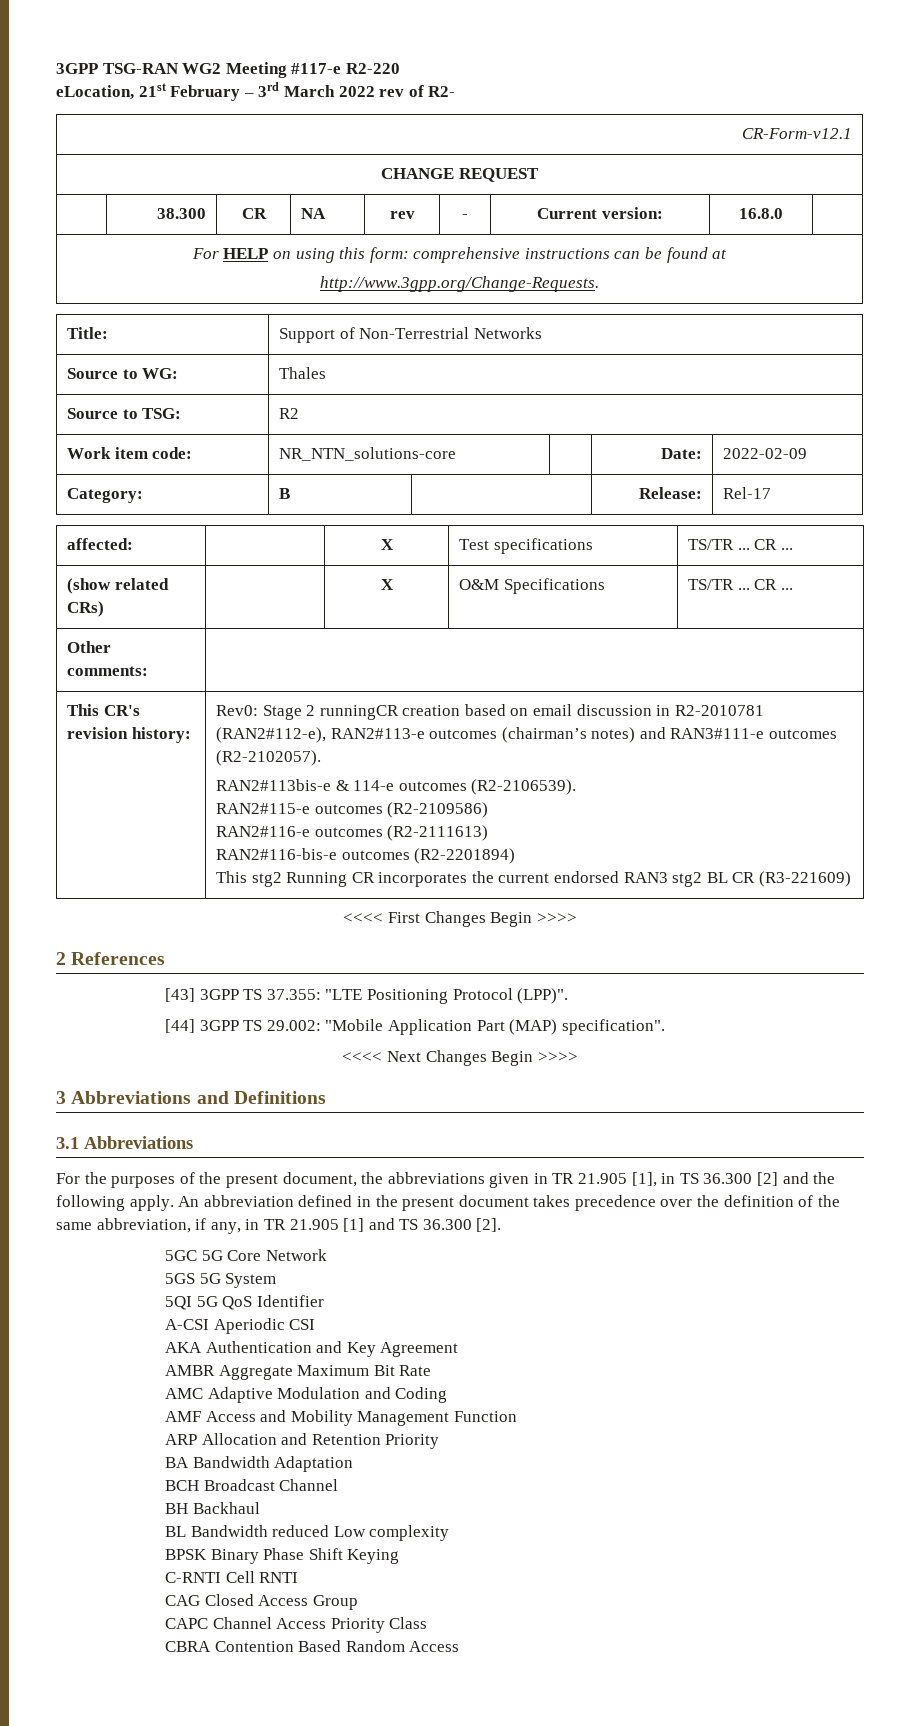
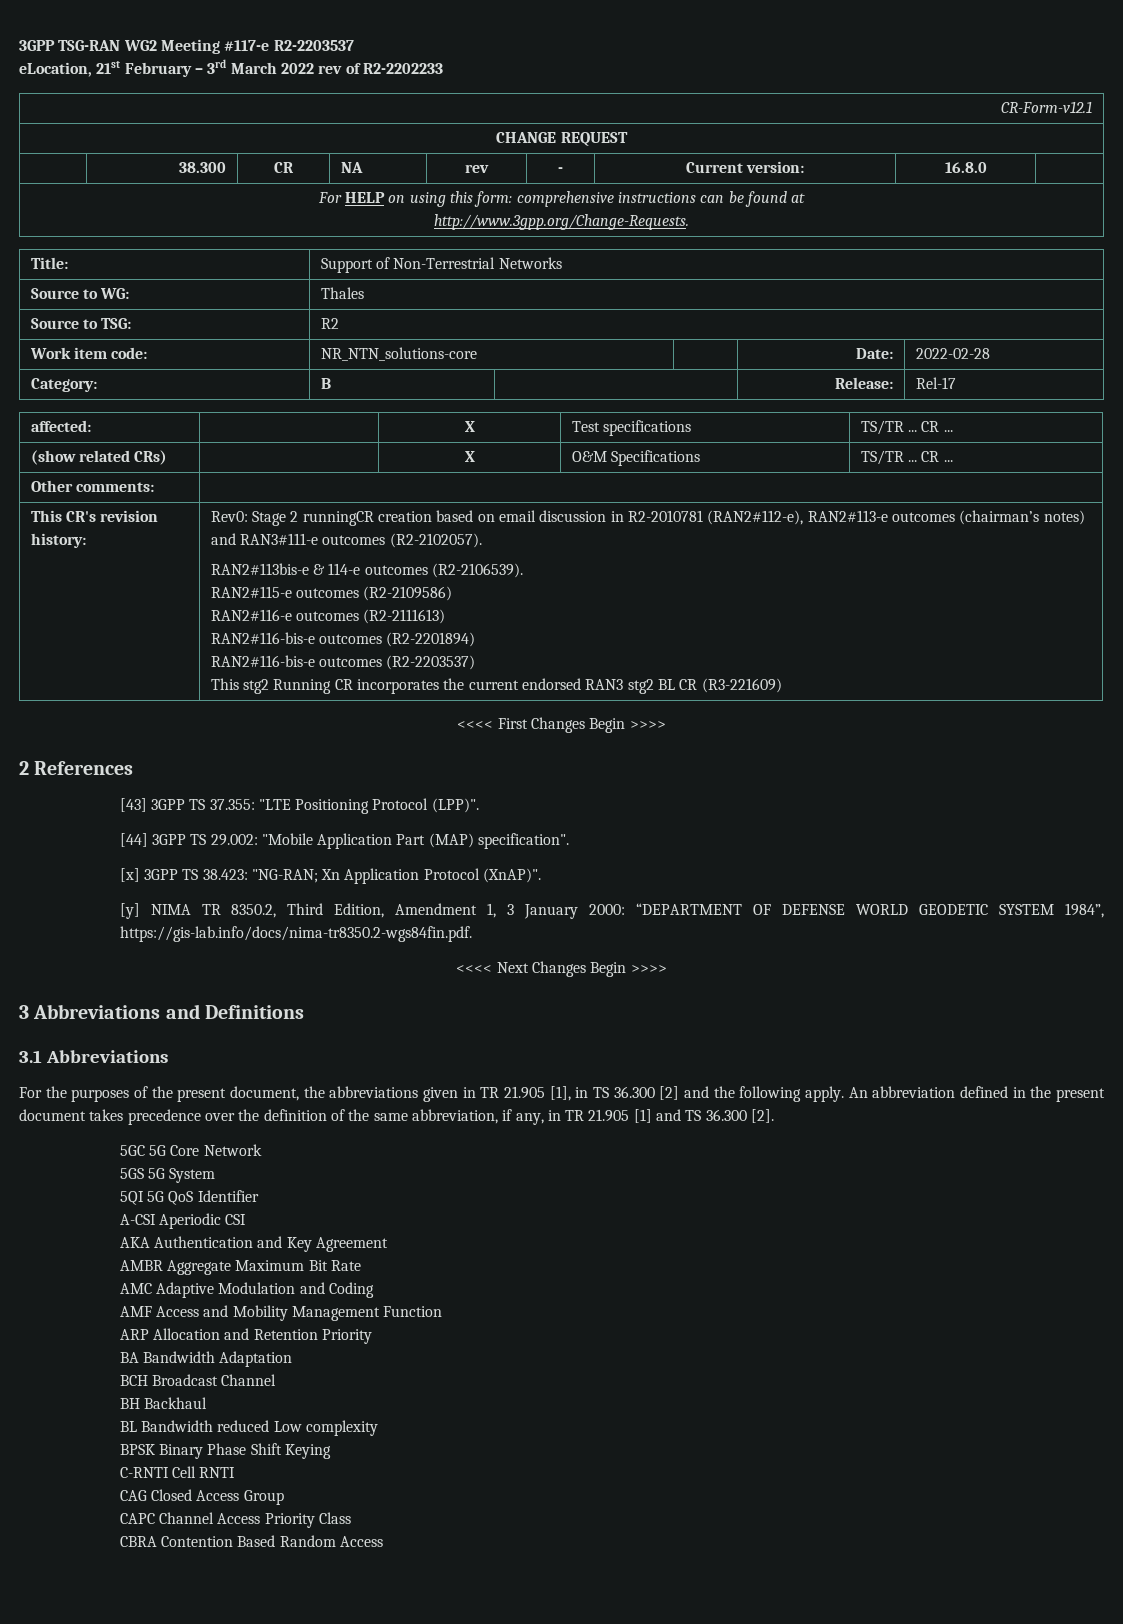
- 3GPP TSG-RAN WG2 Meeting #117-e R2-220
+ 3GPP TSG-RAN WG2 Meeting #117-e R2-2203537
- eLocation, 21st February – 3rd March 2022 rev of R2-
+ eLocation, 21st February – 3rd March 2022 rev of R2-2202233
- Work item code: | NR_NTN_solutions-core | | Date: | 2022-02-09
+ Work item code: | NR_NTN_solutions-core | | Date: | 2022-02-28
+ RAN2#116-bis-e outcomes (R2-2203537)
+ [x] 3GPP TS 38.423: "NG-RAN; Xn Application Protocol (XnAP)".
+ [y] NIMA TR 8350.2, Third Edition, Amendment 1, 3 January 2000: “DEPARTMENT OF DEFENSE WORLD GEODETIC SYSTEM 1984”, https://gis-lab.info/docs/nima-tr8350.2-wgs84fin.pdf.

